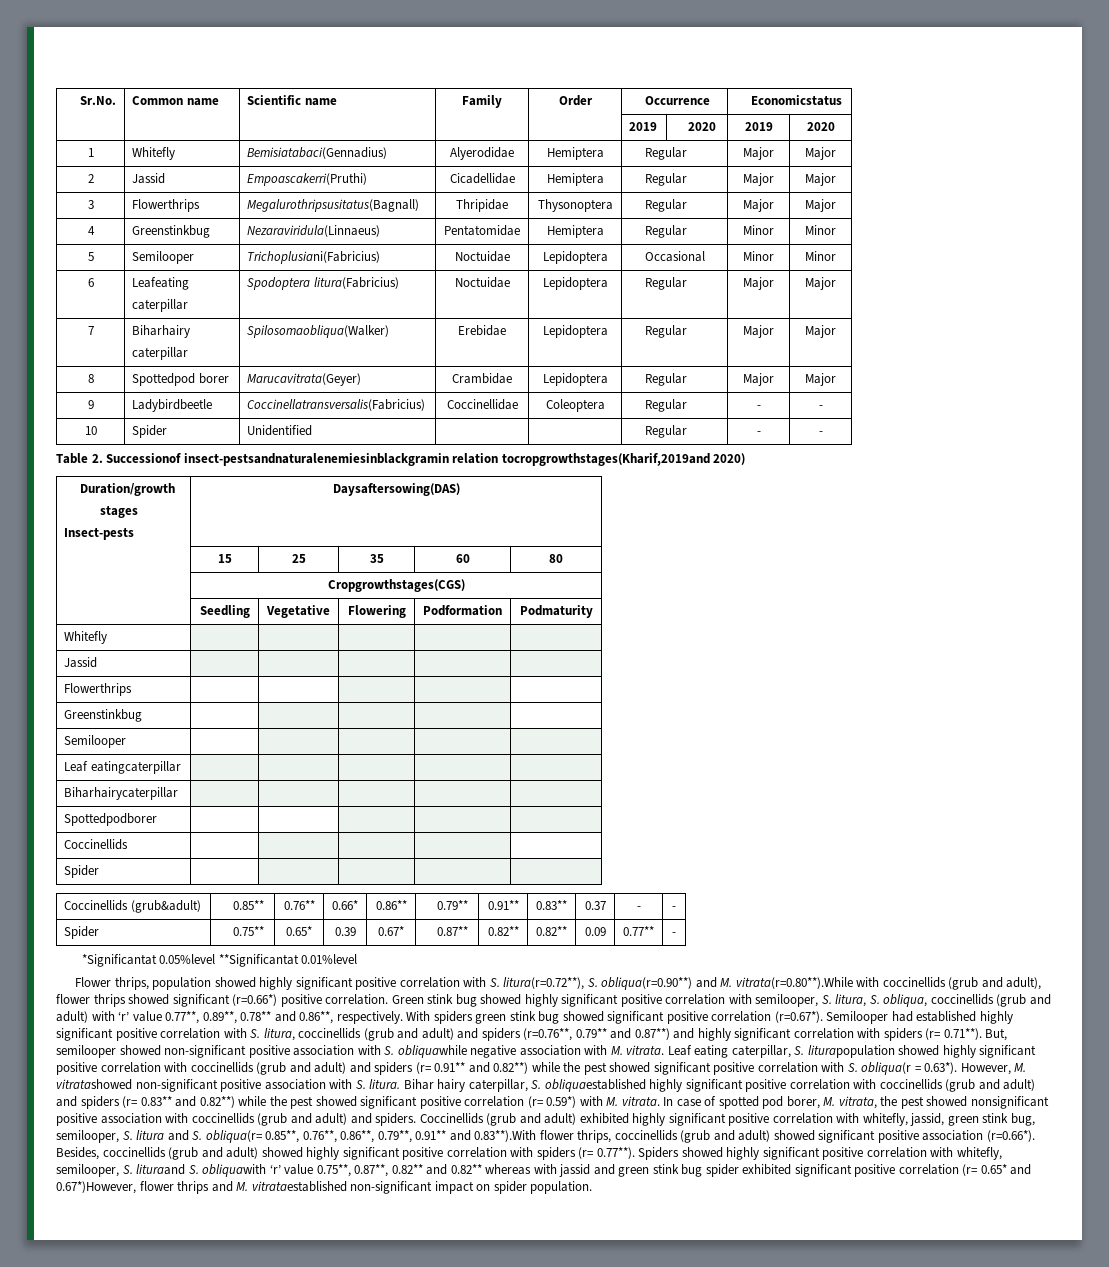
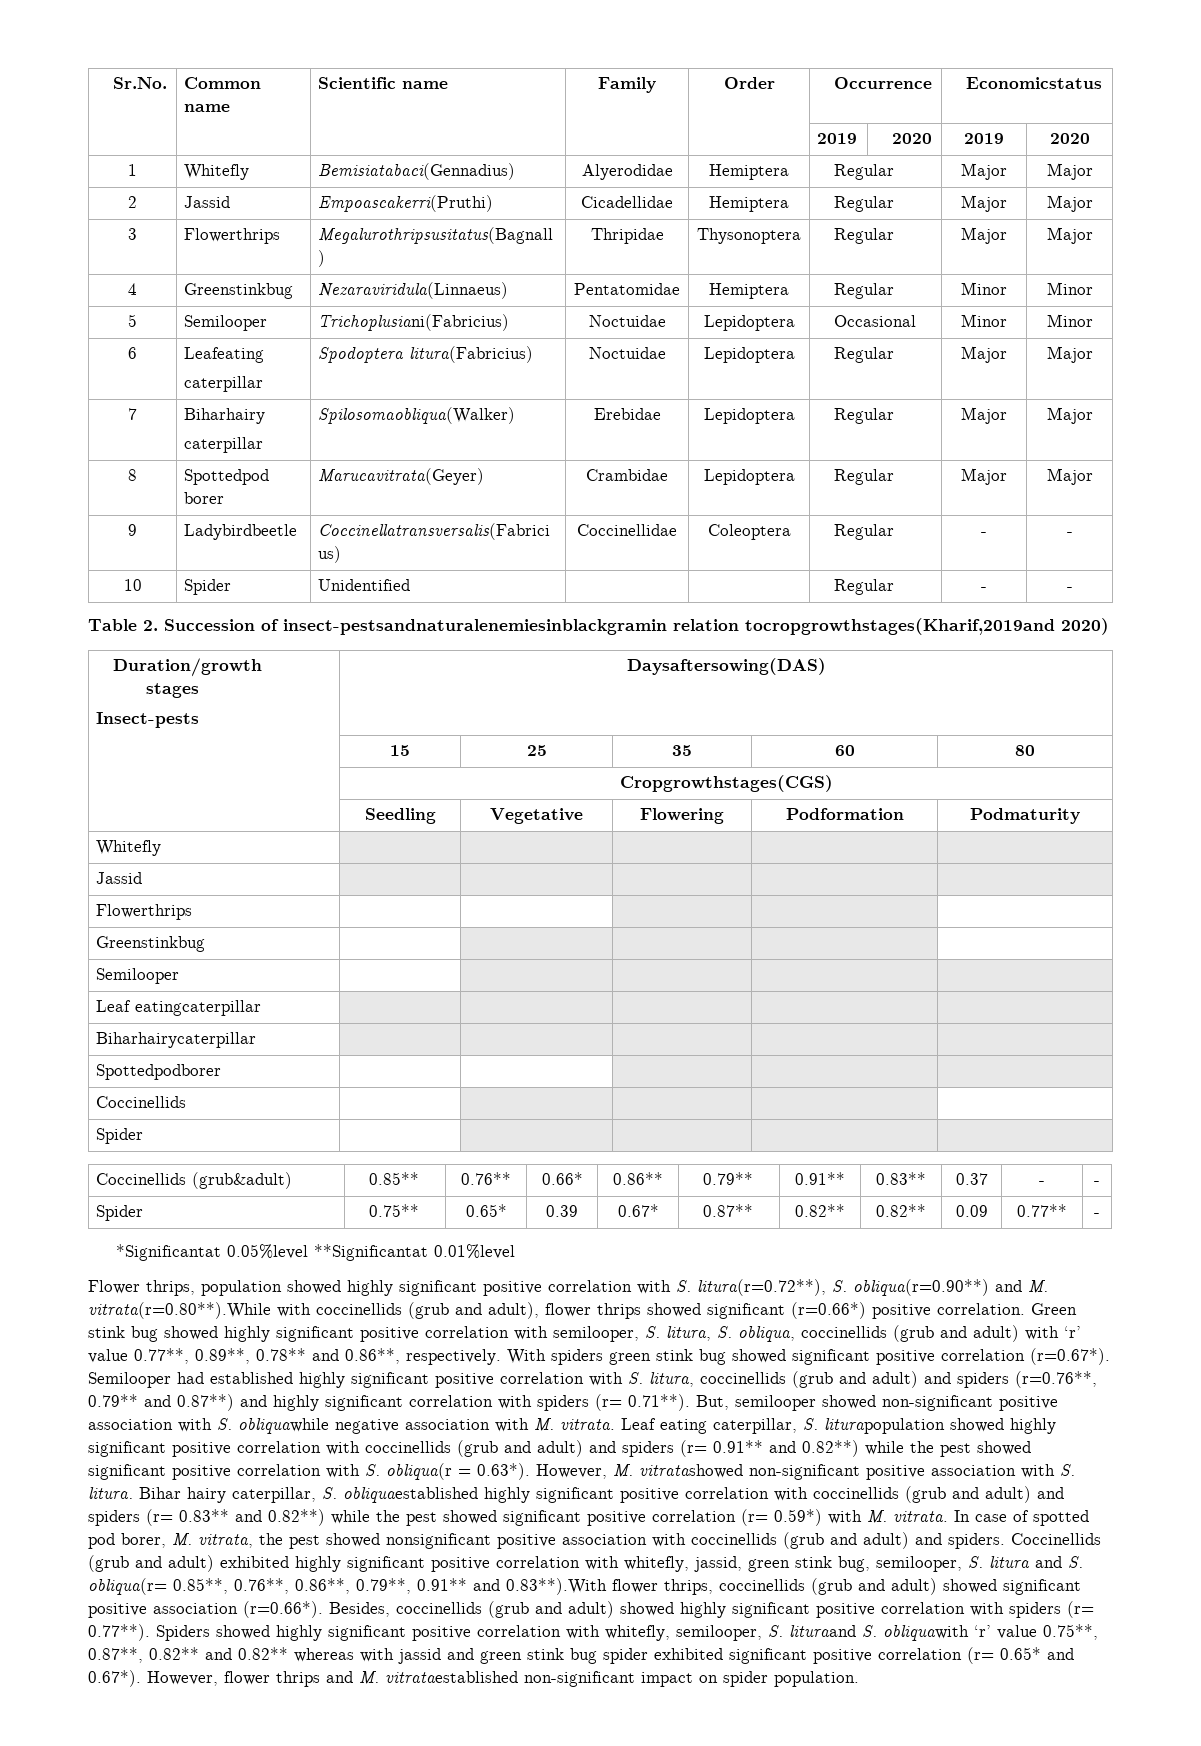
- Table 2. Successionof insect-pestsandnaturalenemiesinblackgramin relation tocropgrowthstages(Kharif,2019and 2020)
+ Table 2. Succession of insect-pestsandnaturalenemiesinblackgramin relation tocropgrowthstages(Kharif,2019and 2020)
- Coccinellids (grub and adult) exhibited highly significant positive correlation with whitefly, jassid, green stink bug, semilooper, S. litura and S. obliqua(r= 0.85**, 0.76**, 0.86**, 0.79**, 0.91** and 0.83**).With flower thrips, coccinellids (grub and adult) showed significant positive association (r=0.66*). Besides, coccinellids (grub and adult) showed highly significant positive correlation with spiders (r= 0.77**). Spiders showed highly significant positive correlation with whitefly, semilooper, S. lituraand S. obliquawith ‘r’ value 0.75**, 0.87**, 0.82** and 0.82** whereas with jassid and green stink bug spider exhibited significant positive correlation (r= 0.65* and 0.67*)However, flower thrips and M. vitrataestablished non-significant impact on spider population.
+ Coccinellids (grub and adult) exhibited highly significant positive correlation with whitefly, jassid, green stink bug, semilooper, S. litura and S. obliqua(r= 0.85**, 0.76**, 0.86**, 0.79**, 0.91** and 0.83**).With flower thrips, coccinellids (grub and adult) showed significant positive association (r=0.66*). Besides, coccinellids (grub and adult) showed highly significant positive correlation with spiders (r= 0.77**). Spiders showed highly significant positive correlation with whitefly, semilooper, S. lituraand S. obliquawith ‘r’ value 0.75**, 0.87**, 0.82** and 0.82** whereas with jassid and green stink bug spider exhibited significant positive correlation (r= 0.65* and 0.67*). However, flower thrips and M. vitrataestablished non-significant impact on spider population.

